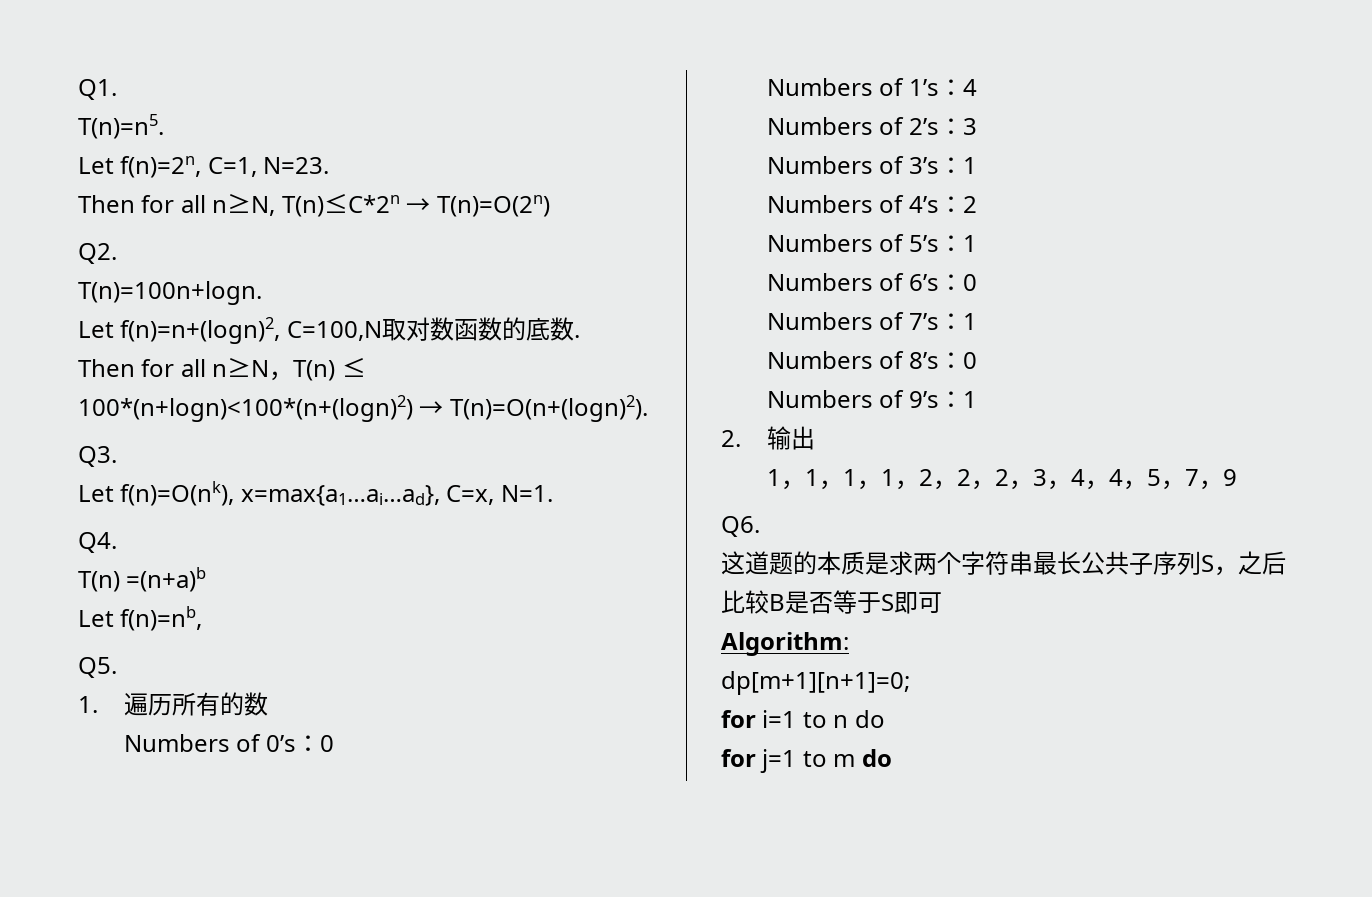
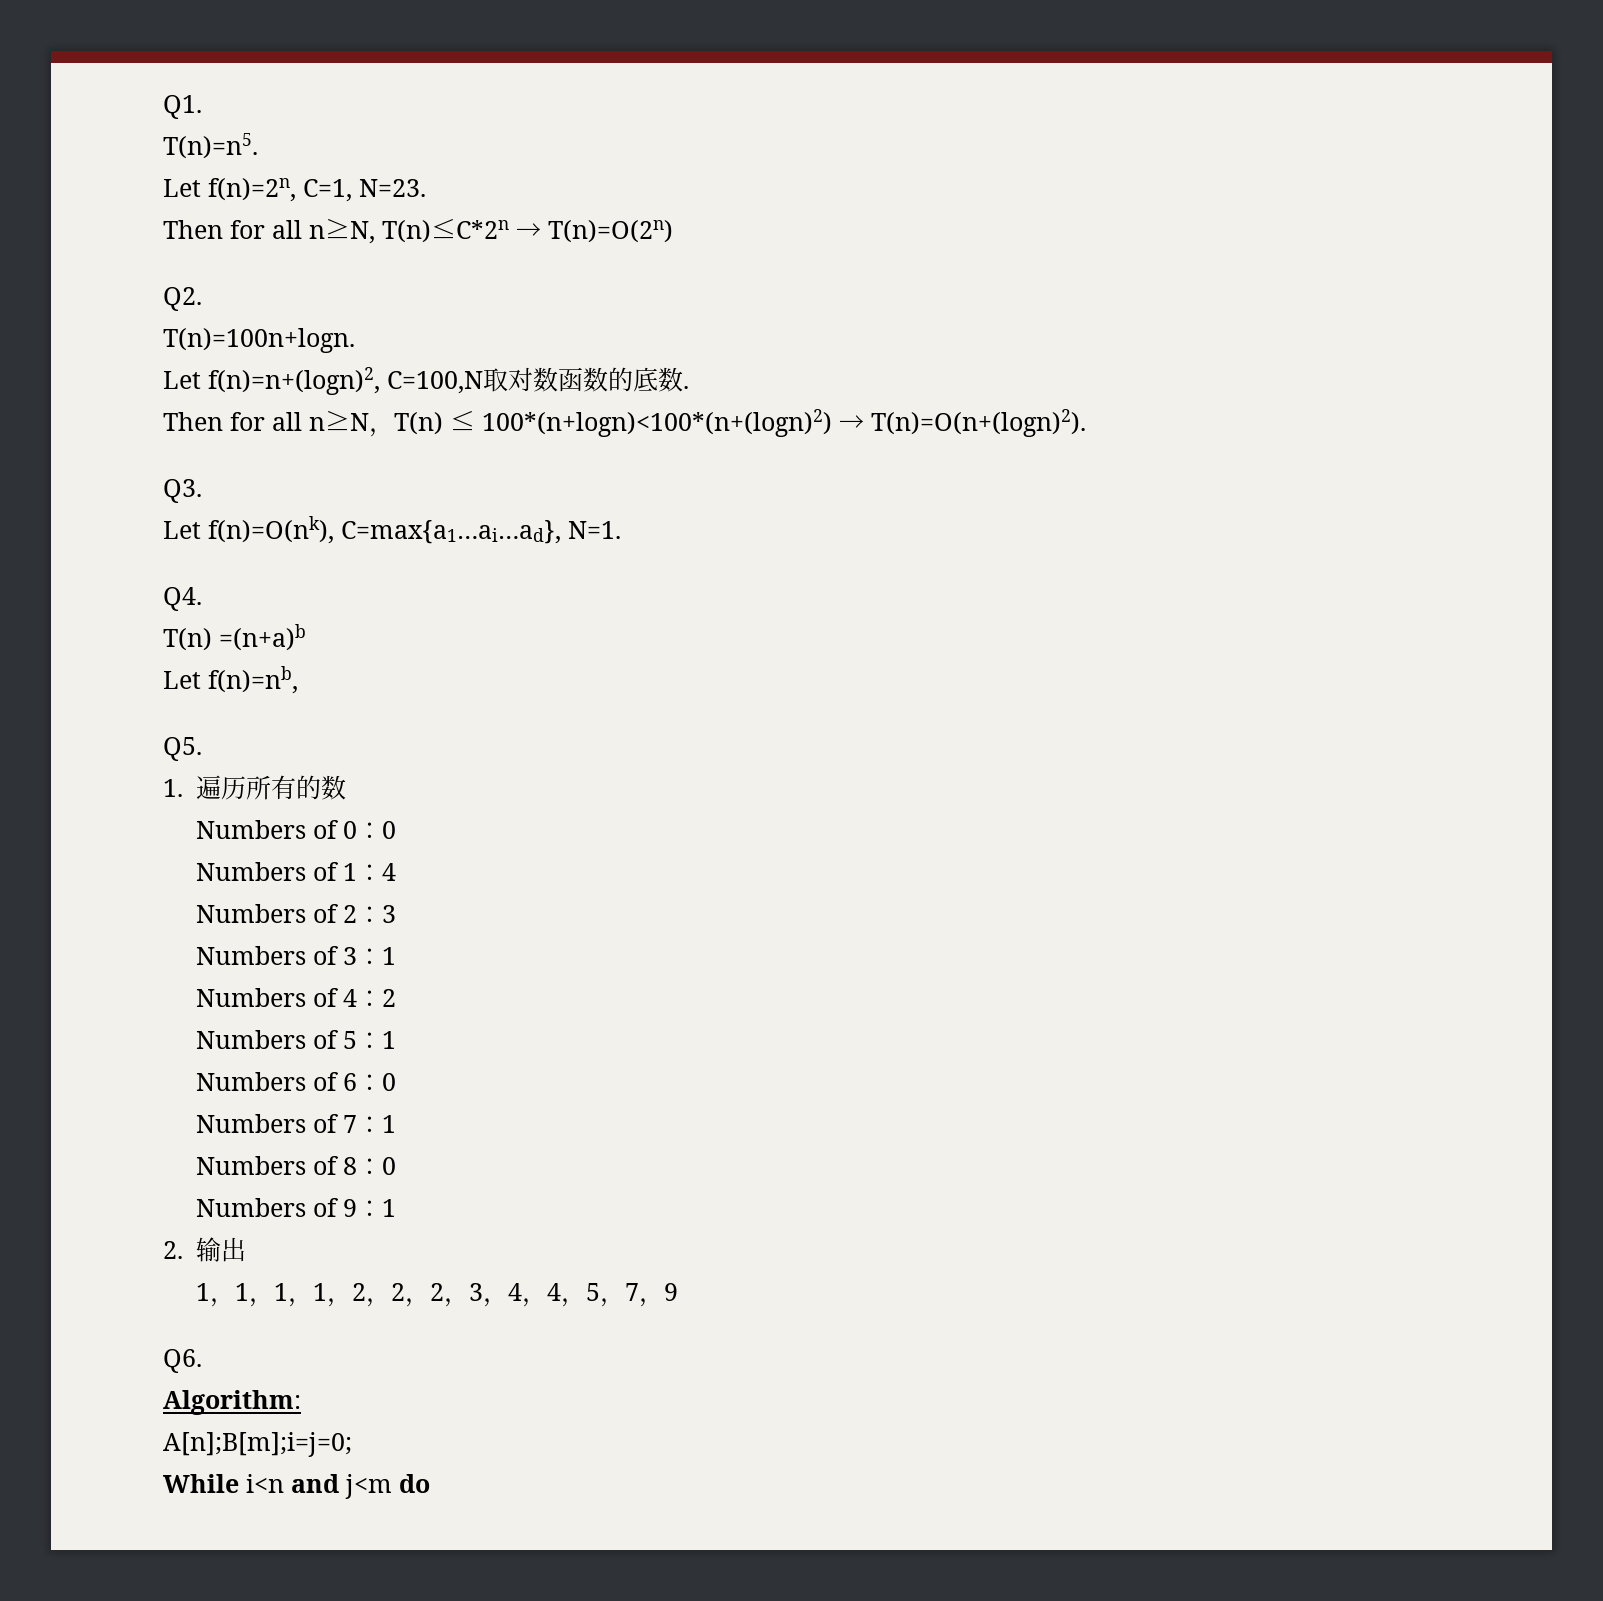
- Let f(n)=O(nk), x=max{a1…ai…ad}, C=x, N=1.
+ Let f(n)=O(nk), C=max{a1…ai…ad}, N=1.
- Numbers of 0’s：0
- Numbers of 1’s：4
+ Numbers of 0：0
+ Numbers of 1：4
- Numbers of 2’s：3
+ Numbers of 2：3
- Numbers of 3’s：1
- Numbers of 4’s：2
+ Numbers of 3：1
+ Numbers of 4：2
- Numbers of 5’s：1
- Numbers of 6’s：0
- Numbers of 7’s：1
- Numbers of 8’s：0
- Numbers of 9’s：1
+ Numbers of 5：1
+ Numbers of 6：0
+ Numbers of 7：1
+ Numbers of 8：0
+ Numbers of 9：1
- 这道题的本质是求两个字符串最长公共子序列S，之后比较B是否等于S即可
  Algorithm:
- dp[m+1][n+1]=0;
- for i=1 to n do
- for j=1 to m do
+ A[n];B[m];i=j=0;
+ While i<n and j<m do

